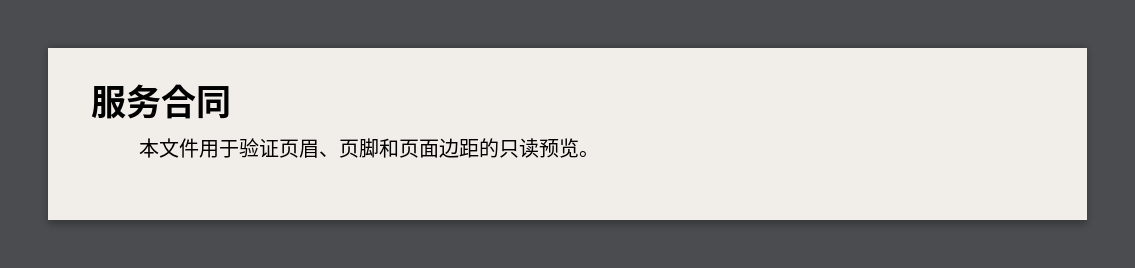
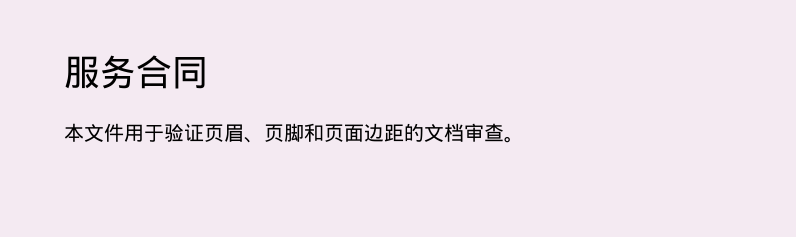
- 本文件用于验证页眉、页脚和页面边距的只读预览。
+ 本文件用于验证页眉、页脚和页面边距的文档审查。

